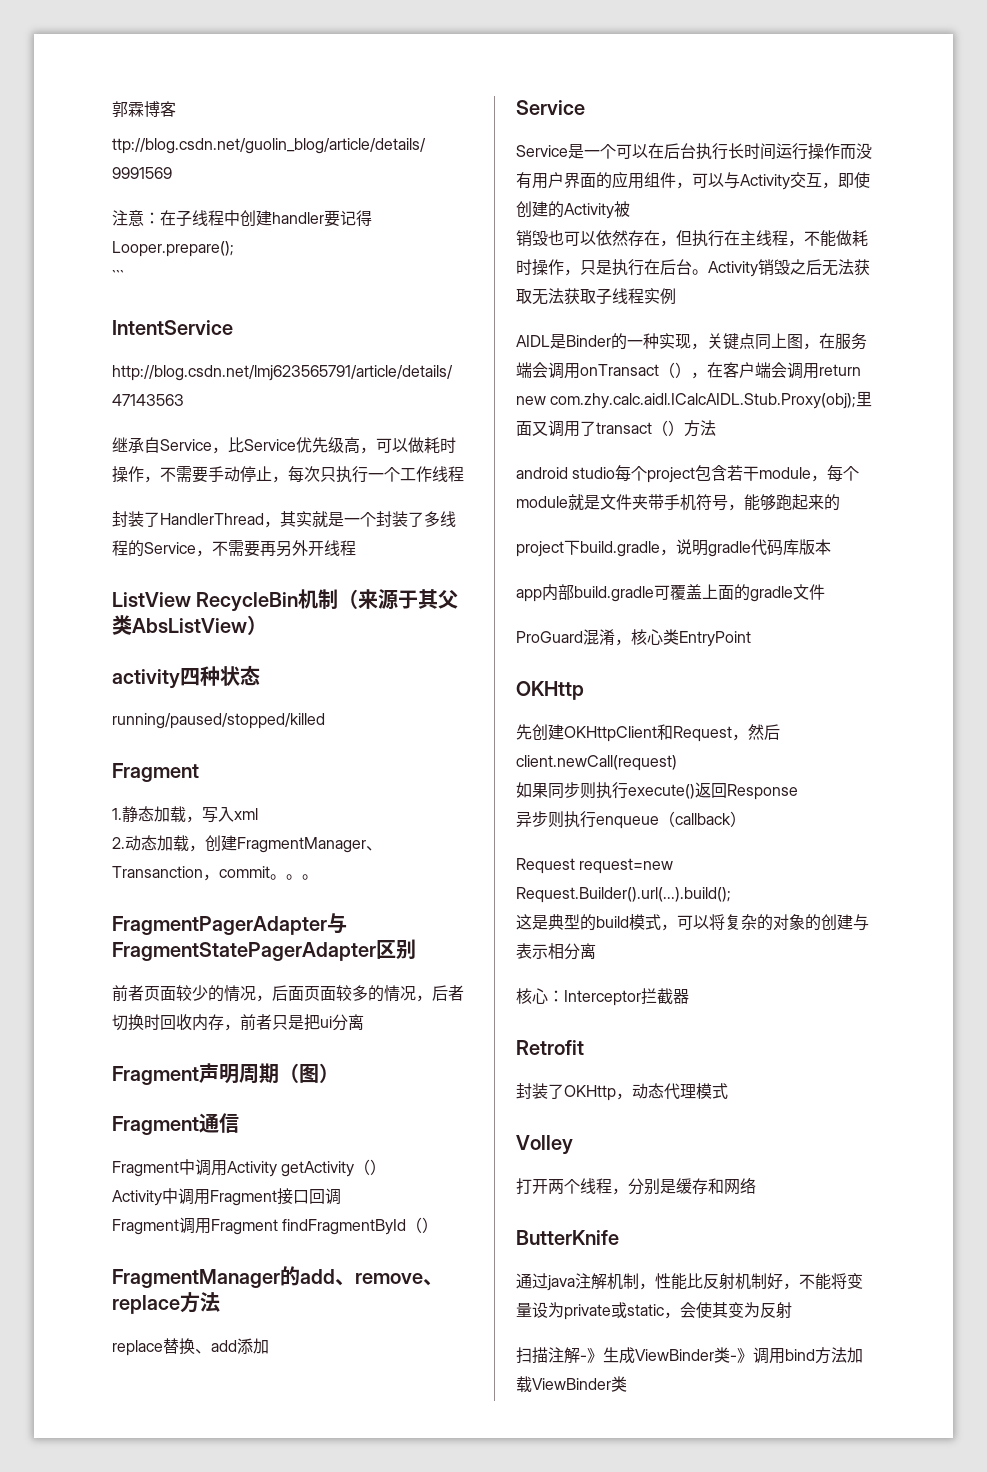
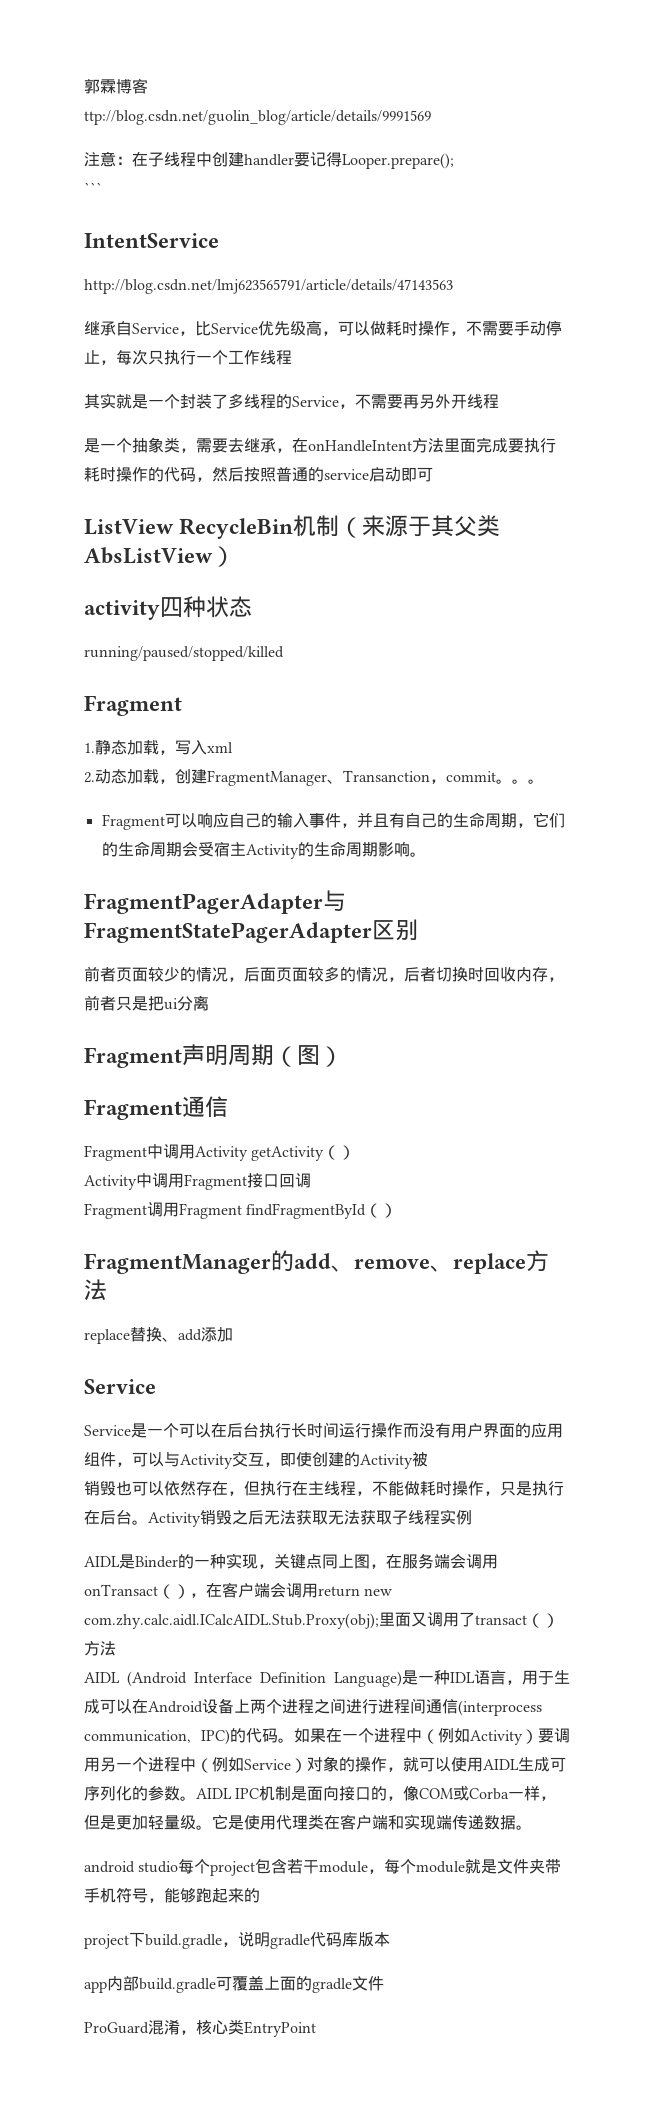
- 封装了HandlerThread，其实就是一个封装了多线程的Service，不需要再另外开线程
+ 其实就是一个封装了多线程的Service，不需要再另外开线程
+ 是一个抽象类，需要去继承，在onHandleIntent方法里面完成要执行耗时操作的代码，然后按照普通的service启动即可
+ Fragment可以响应自己的输入事件，并且有自己的生命周期，它们的生命周期会受宿主Activity的生命周期影响。
+ AIDL (Android Interface Definition Language)是一种IDL语言，用于生成可以在Android设备上两个进程之间进行进程间通信(interprocess communication, IPC)的代码。如果在一个进程中（例如Activity）要调用另一个进程中（例如Service）对象的操作，就可以使用AIDL生成可序列化的参数。AIDL IPC机制是面向接口的，像COM或Corba一样，但是更加轻量级。它是使用代理类在客户端和实现端传递数据。
  ProGuard混淆，核心类EntryPoint
- OKHttp
- 先创建OKHttpClient和Request，然后client.newCall(request)
- 如果同步则执行execute()返回Response
- 异步则执行enqueue（callback）
- Request request=new Request.Builder().url(...).build();
- 这是典型的build模式，可以将复杂的对象的创建与表示相分离
- 核心：Interceptor拦截器
- Retrofit
- 封装了OKHttp，动态代理模式
- Volley
- 打开两个线程，分别是缓存和网络
- ButterKnife
- 通过java注解机制，性能比反射机制好，不能将变量设为private或static，会使其变为反射
- 扫描注解-》生成ViewBinder类-》调用bind方法加载ViewBinder类

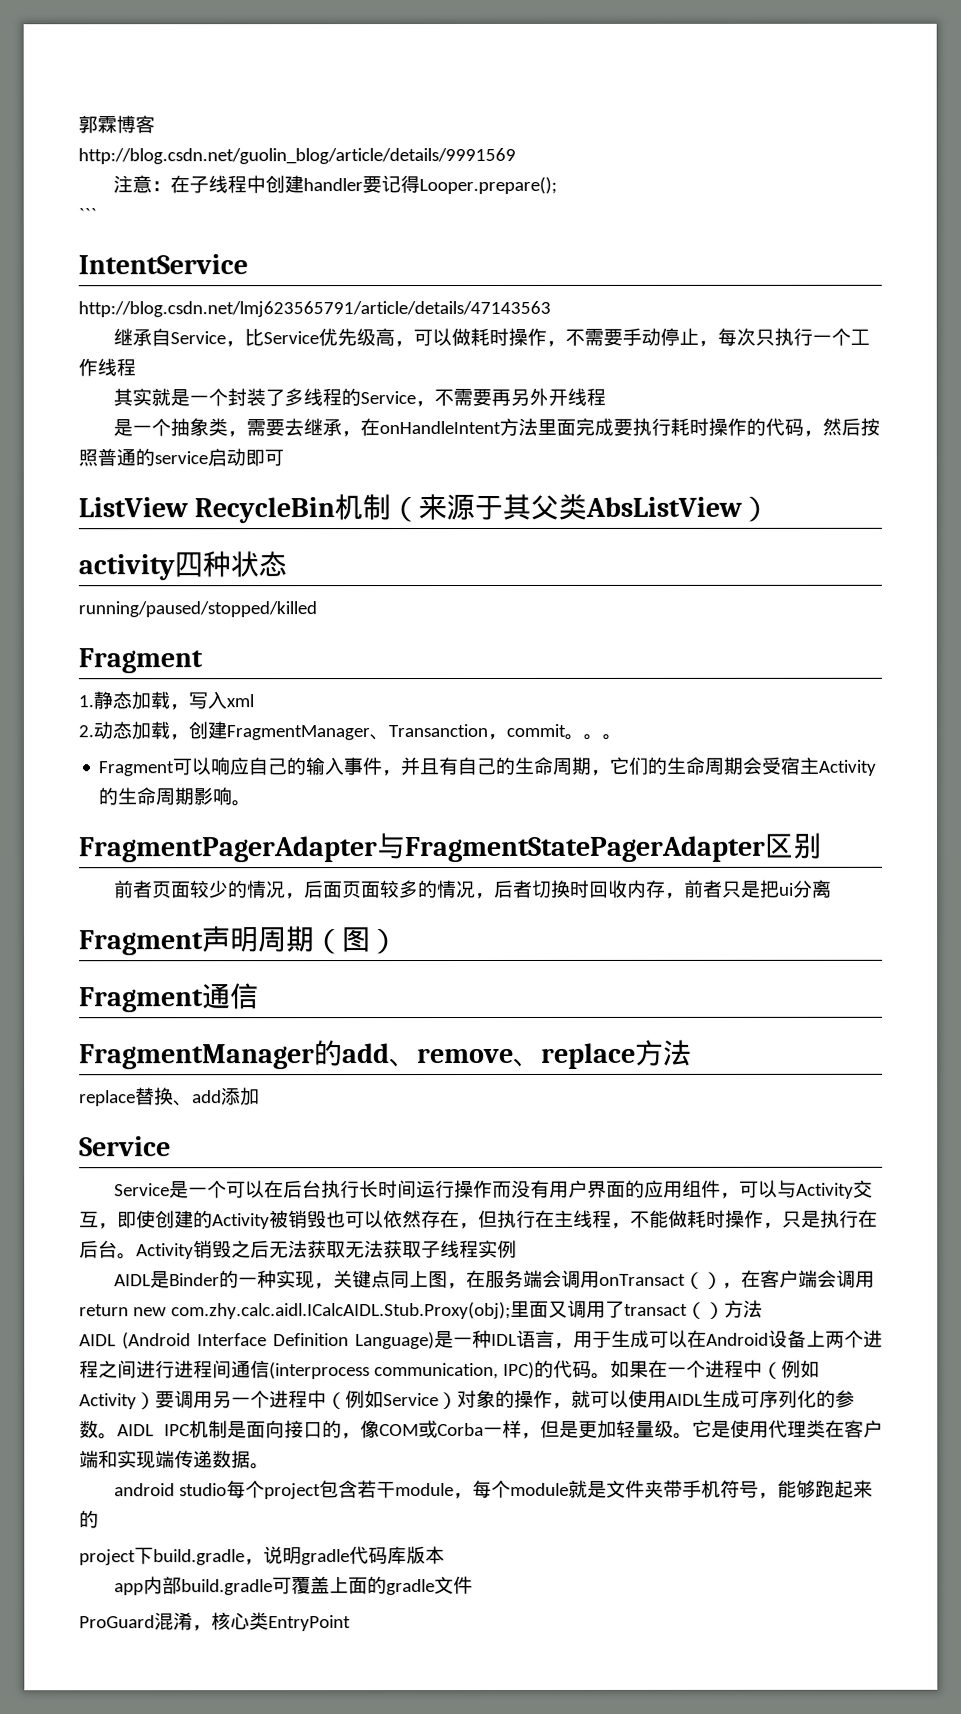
- ttp://blog.csdn.net/guolin_blog/article/details/9991569
+ http://blog.csdn.net/guolin_blog/article/details/9991569
- Fragment中调用Activity getActivity（）
- Activity中调用Fragment接口回调
- Fragment调用Fragment findFragmentById（）
- Service是一个可以在后台执行长时间运行操作而没有用户界面的应用组件，可以与Activity交互，即使创建的Activity被
- 销毁也可以依然存在，但执行在主线程，不能做耗时操作，只是执行在后台。
+ Service是一个可以在后台执行长时间运行操作而没有用户界面的应用组件，可以与Activity交互，即使创建的Activity被销毁也可以依然存在，但执行在主线程，不能做耗时操作，只是执行在后台。

